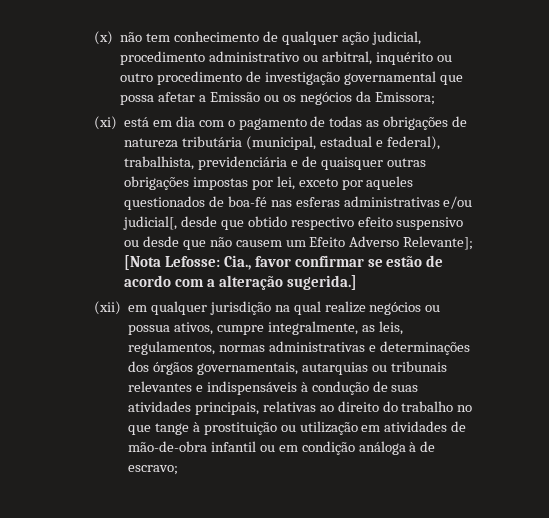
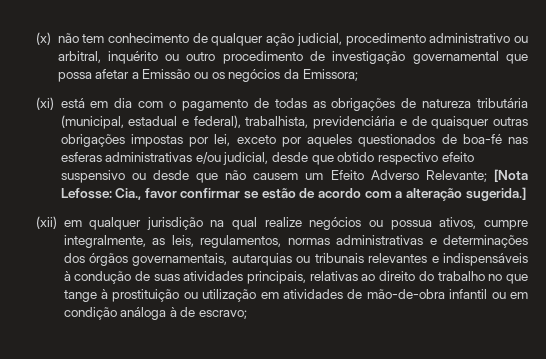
- (xi) está em dia com o pagamento de todas as obrigações de natureza tributária (municipal, estadual e federal), trabalhista, previdenciária e de quaisquer outras obrigações impostas por lei, exceto por aqueles questionados de boa-fé nas esferas administrativas e/ou judicial[, desde que obtido respectivo efeito suspensivo ou desde que não causem um Efeito Adverso Relevante];
+ (xi) está em dia com o pagamento de todas as obrigações de natureza tributária (municipal, estadual e federal), trabalhista, previdenciária e de quaisquer outras obrigações impostas por lei, exceto por aqueles questionados de boa-fé nas esferas administrativas e/ou judicial, desde que obtido respectivo efeito suspensivo ou desde que não causem um Efeito Adverso Relevante;

